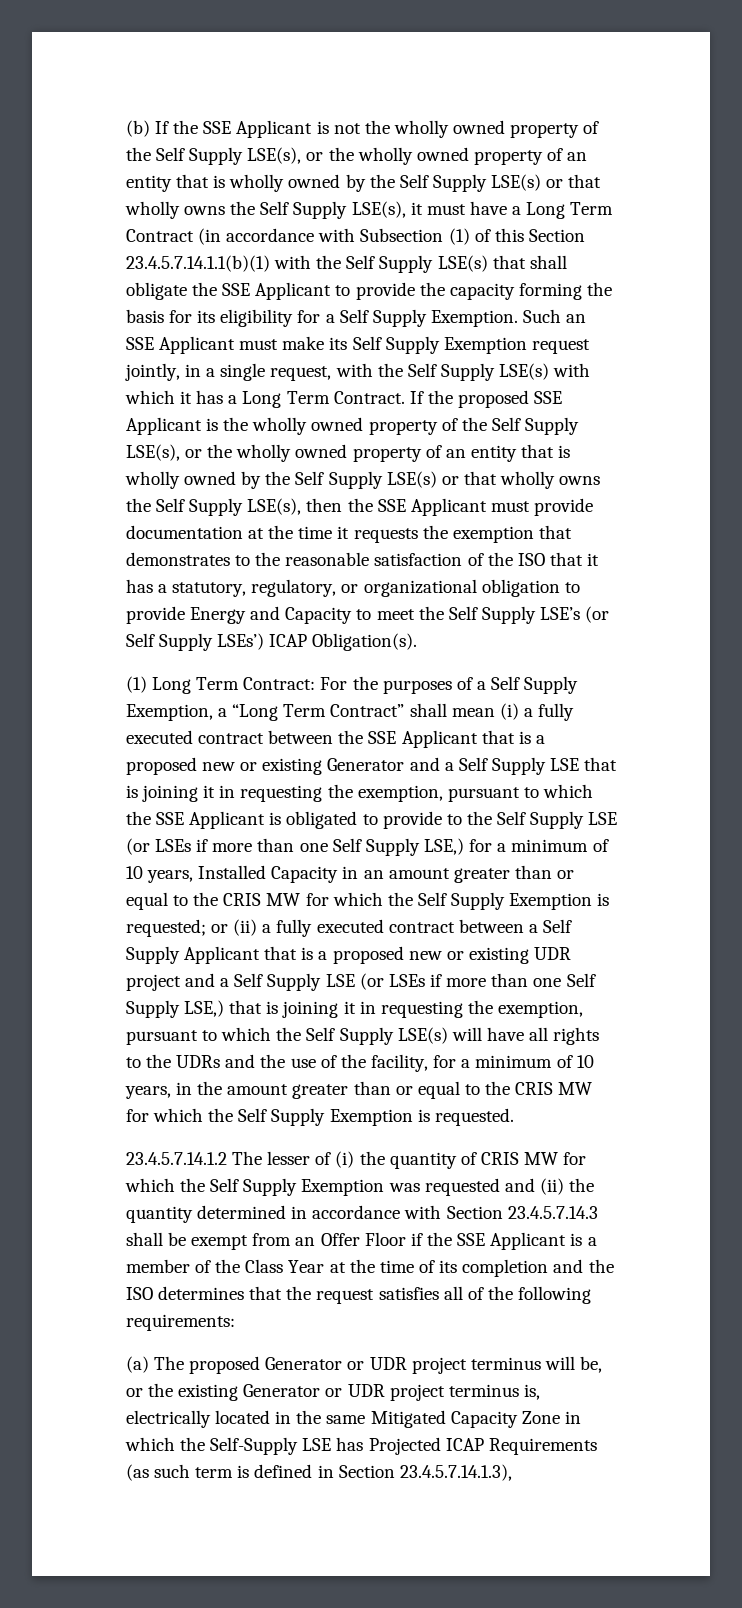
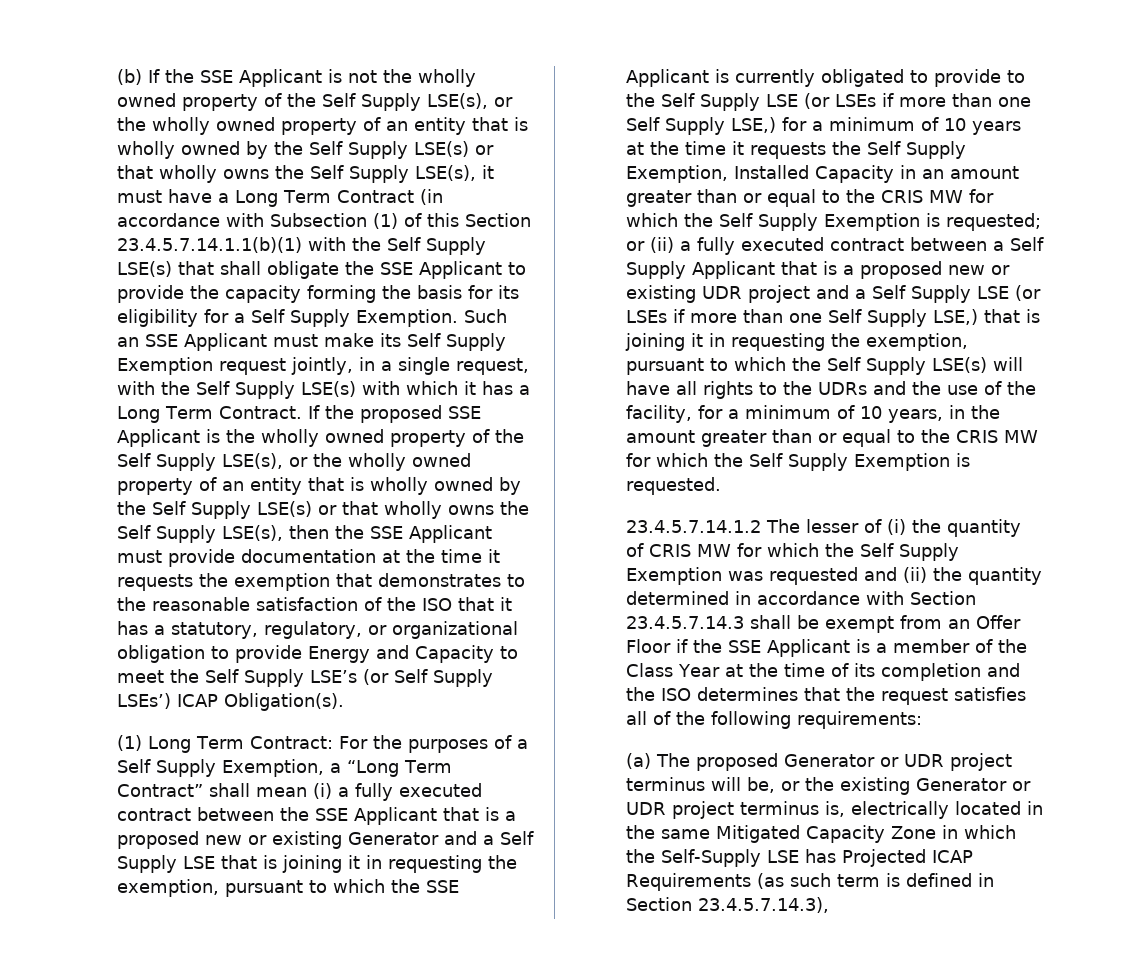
- For the purposes of a Self Supply Exemption, a “Long Term Contract” shall mean (i) a fully executed contract between the SSE Applicant that is a proposed new or existing Generator and a Self Supply LSE that is joining it in requesting the exemption, pursuant to which the SSE Applicant is obligated to provide to the Self Supply LSE (or LSEs if more than one Self Supply LSE,) for a minimum of 10 years, Installed Capacity in an amount greater than or equal to the CRIS MW for which the Self Supply Exemption is requested;
+ For the purposes of a Self Supply Exemption, a “Long Term Contract” shall mean (i) a fully executed contract between the SSE Applicant that is a proposed new or existing Generator and a Self Supply LSE that is joining it in requesting the exemption, pursuant to which the SSE Applicant is currently obligated to provide to the Self Supply LSE (or LSEs if more than one Self Supply LSE,) for a minimum of 10 years at the time it requests the Self Supply Exemption, Installed Capacity in an amount greater than or equal to the CRIS MW for which the Self Supply Exemption is requested;
- (a) The proposed Generator or UDR project terminus will be, or the existing Generator or UDR project terminus is, electrically located in the same Mitigated Capacity Zone in which the Self-Supply LSE has Projected ICAP Requirements (as such term is defined in Section 23.4.5.7.14.1.3),
+ (a) The proposed Generator or UDR project terminus will be, or the existing Generator or UDR project terminus is, electrically located in the same Mitigated Capacity Zone in which the Self-Supply LSE has Projected ICAP Requirements (as such term is defined in Section 23.4.5.7.14.3),

